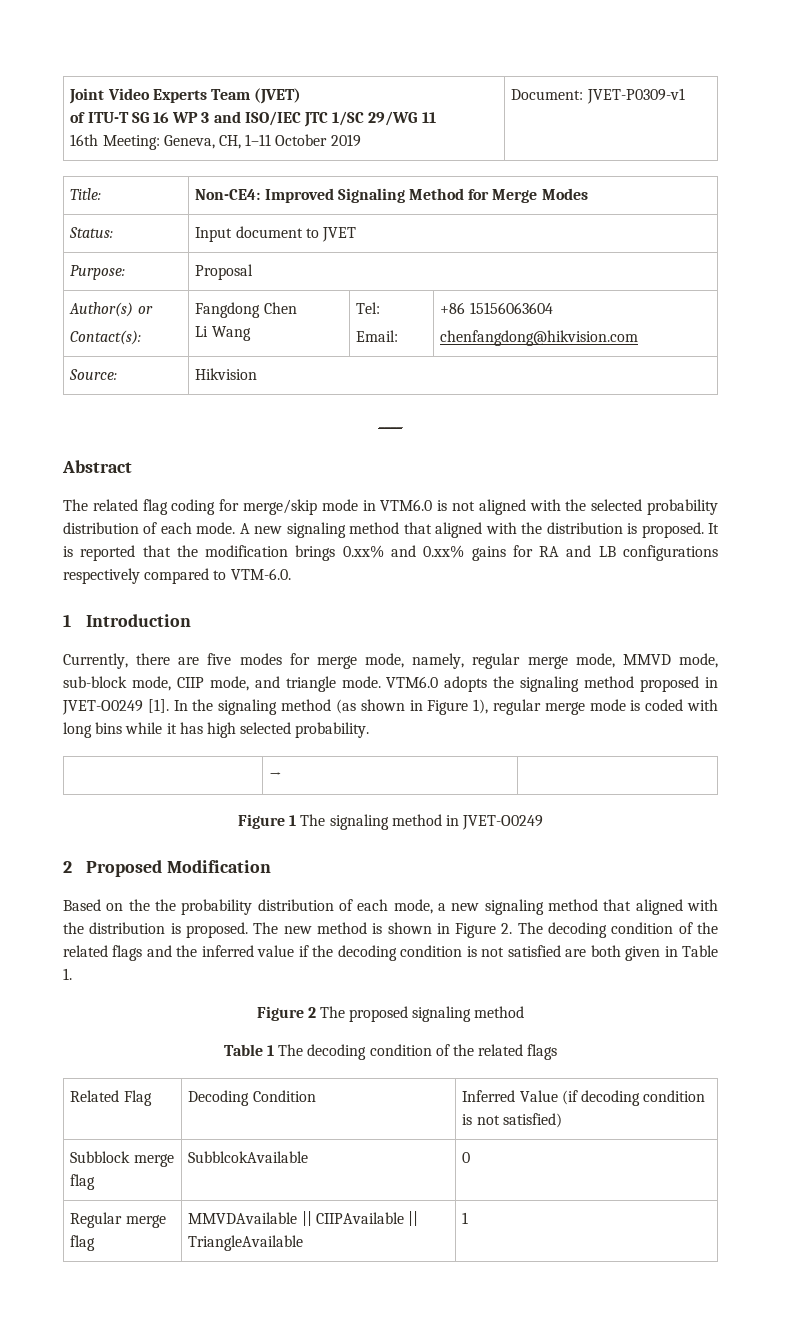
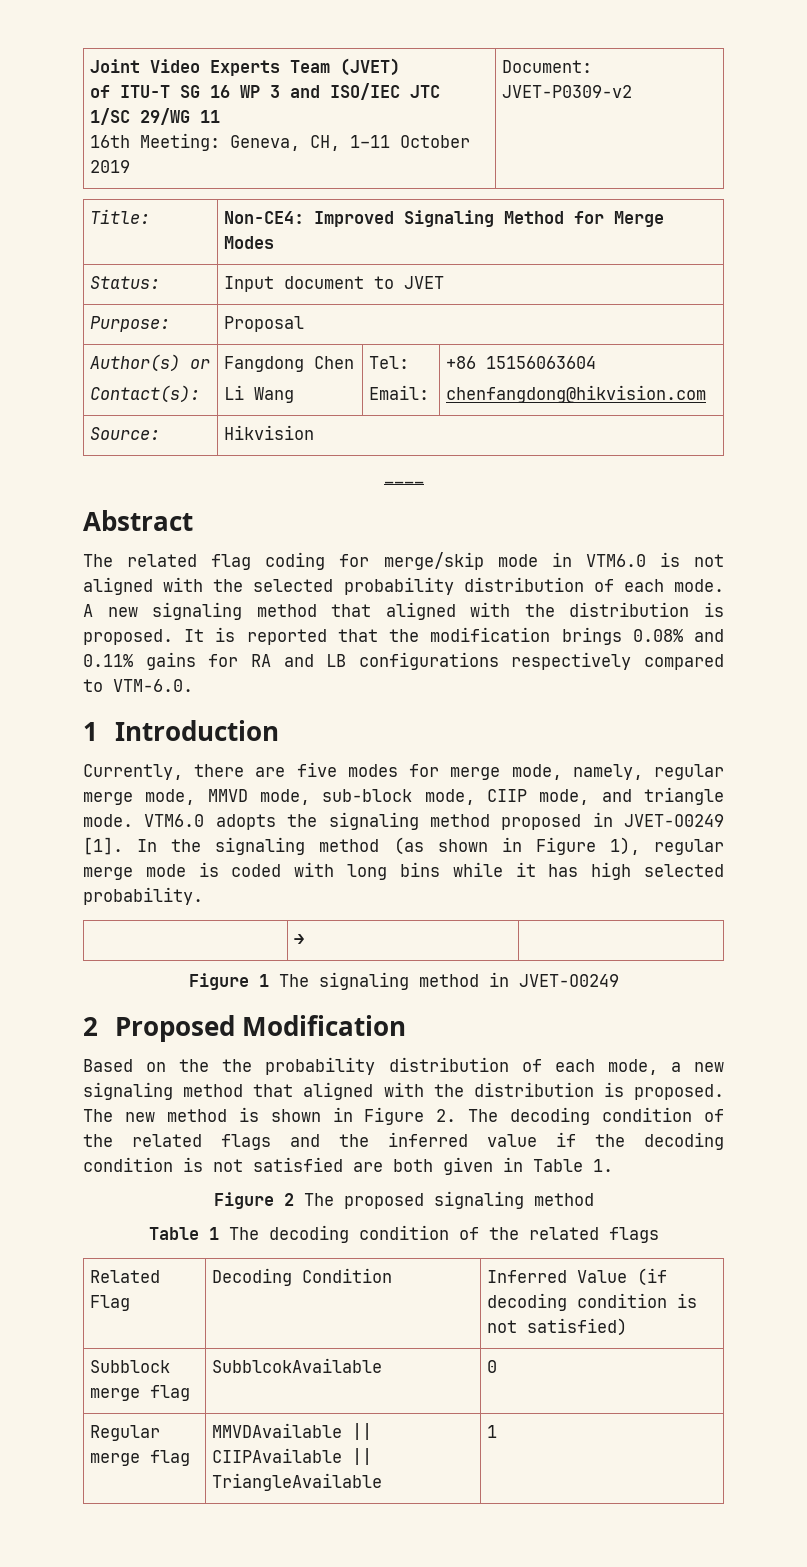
  Joint Video Experts Team (JVET)
  of ITU-T SG 16 WP 3 and ISO/IEC JTC 1/SC 29/WG 11
- 16th Meeting: Geneva, CH, 1–11 October 2019 | Document: JVET-P0309-v1
+ 16th Meeting: Geneva, CH, 1–11 October 2019 | Document: JVET-P0309-v2
- It is reported that the modification brings 0.xx% and 0.xx% gains for RA and LB configurations respectively compared to VTM-6.0.
+ It is reported that the modification brings 0.08% and 0.11% gains for RA and LB configurations respectively compared to VTM-6.0.

